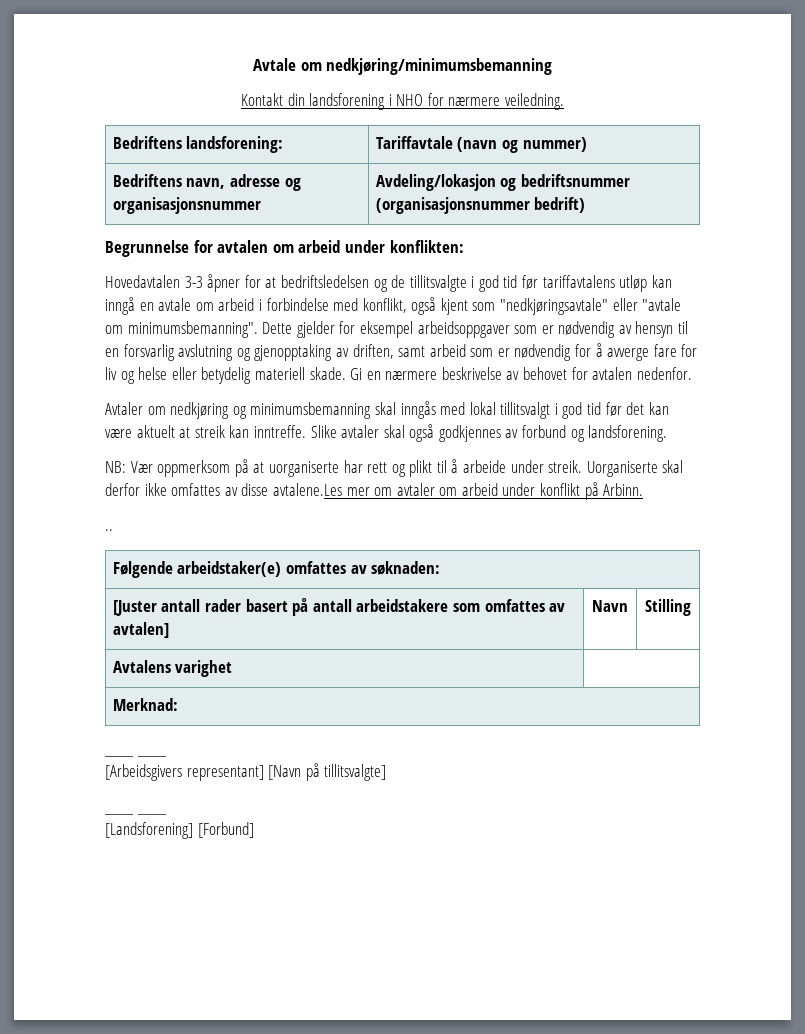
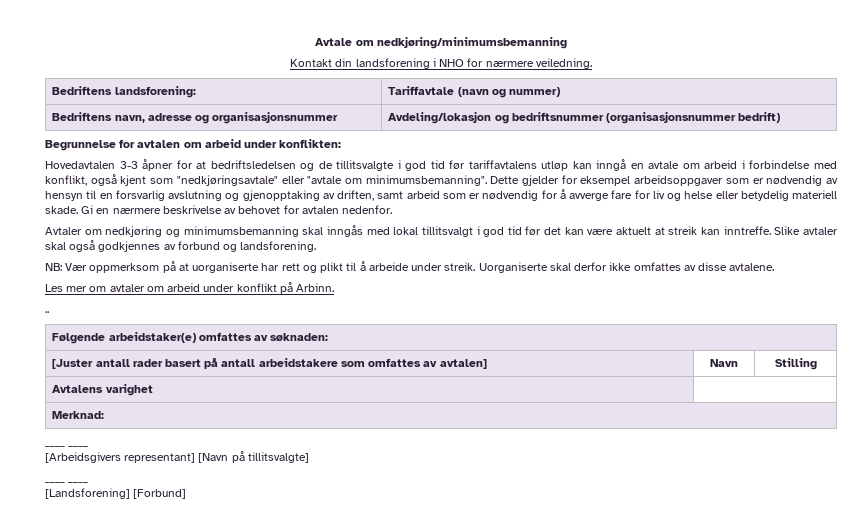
- Uorganiserte skal derfor ikke omfattes av disse avtalene.Les mer om avtaler om arbeid under konflikt på Arbinn.
+ Uorganiserte skal derfor ikke omfattes av disse avtalene.
+ Les mer om avtaler om arbeid under konflikt på Arbinn.

